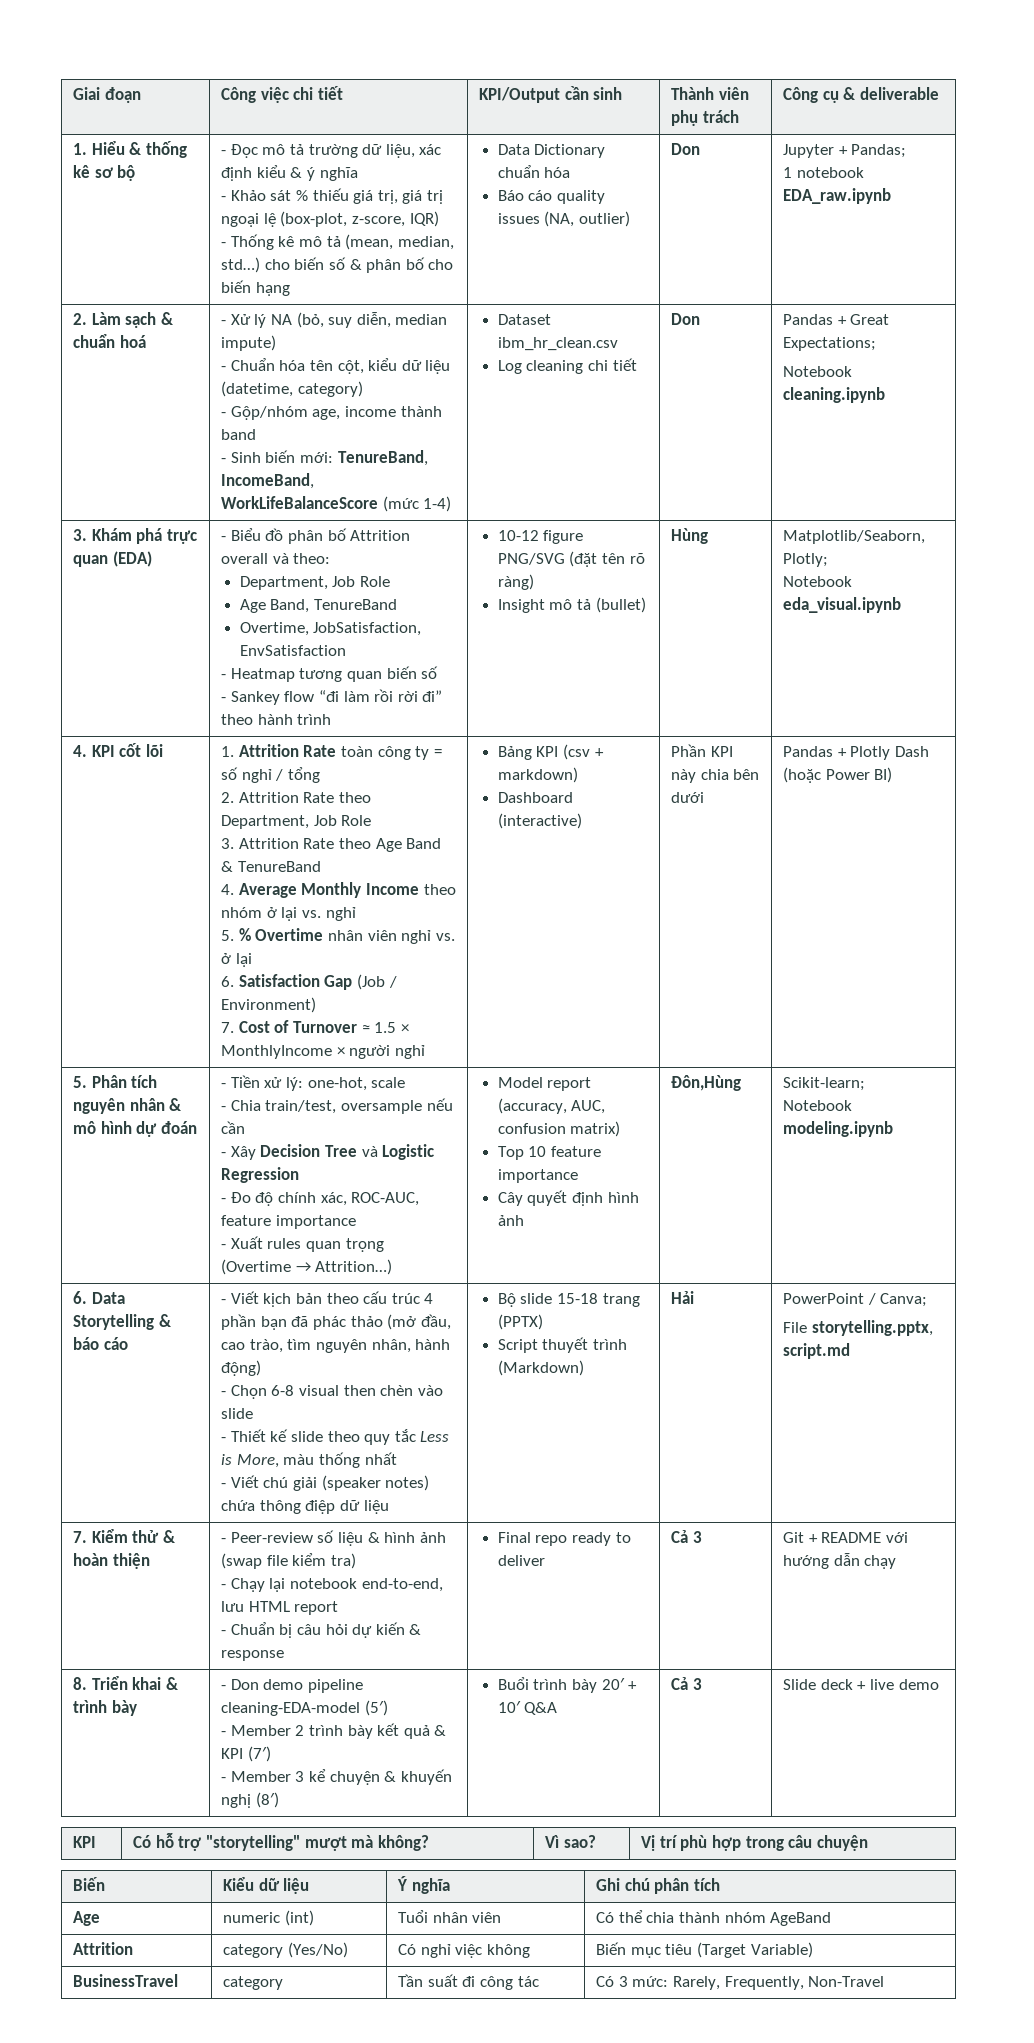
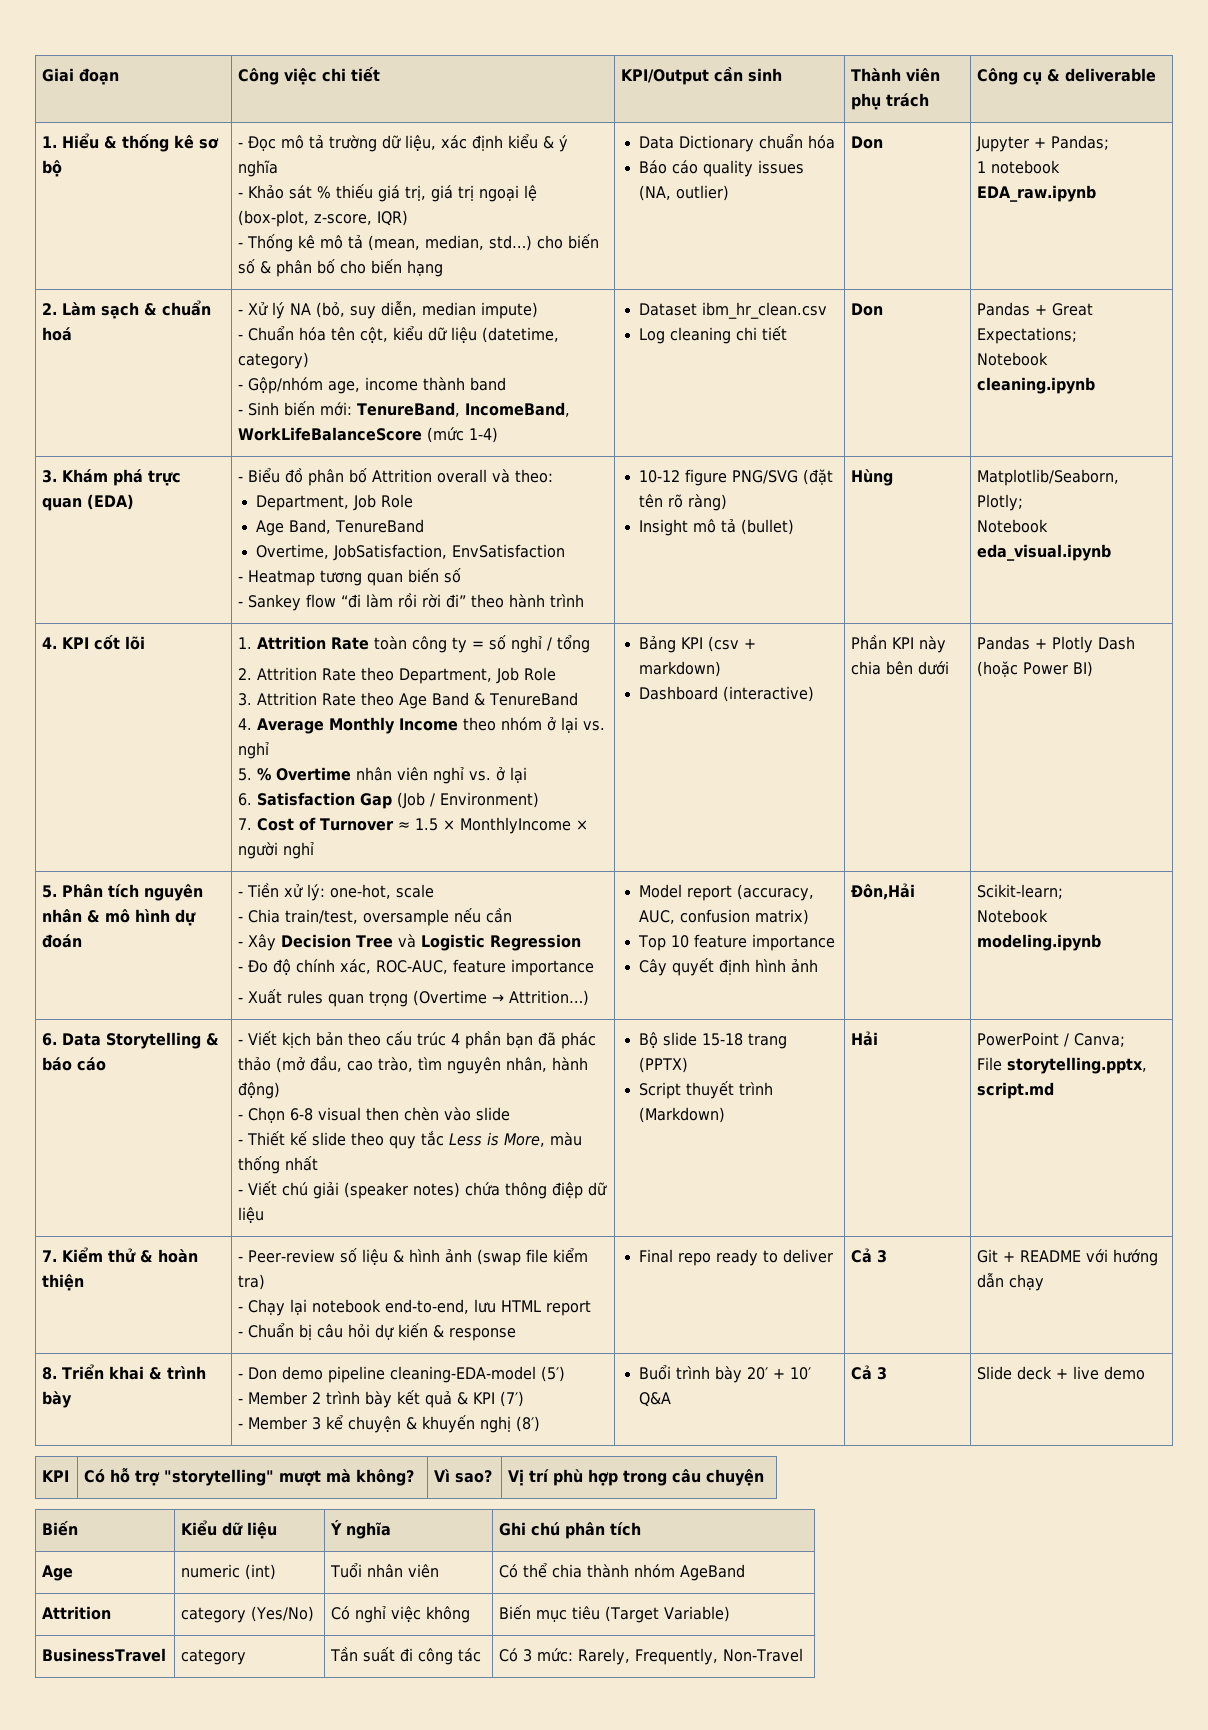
- Đôn,Hùng
+ Đôn,Hải

